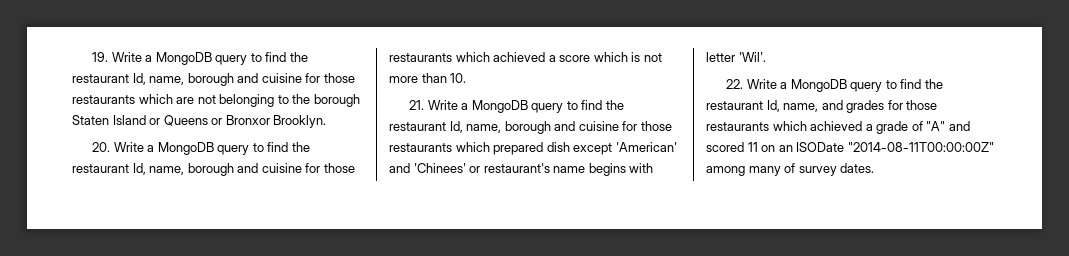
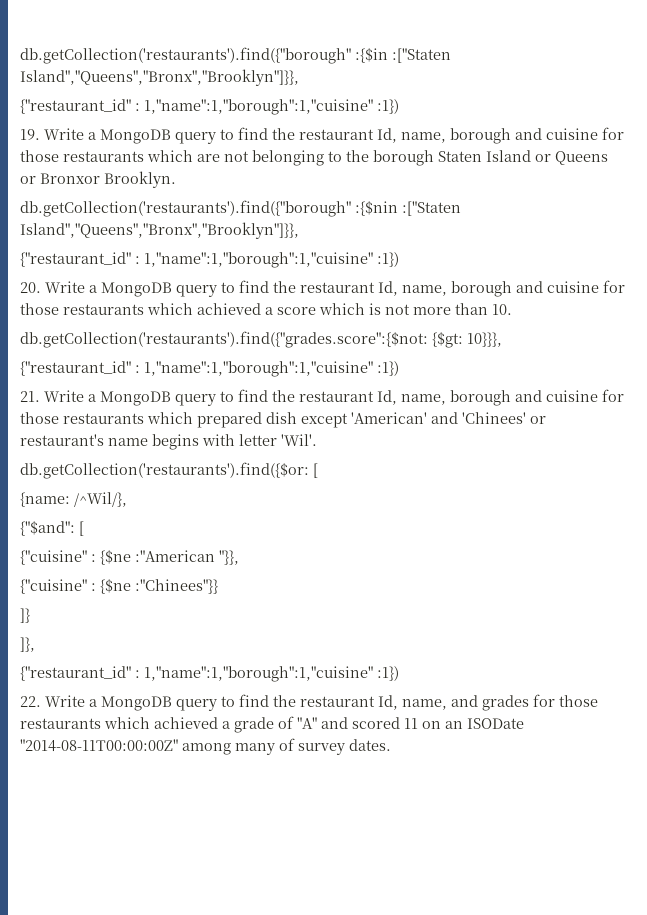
+ db.getCollection('restaurants').find({"borough" :{$in :["Staten Island","Queens","Bronx","Brooklyn"]}},
+ {"restaurant_id" : 1,"name":1,"borough":1,"cuisine" :1})
+ db.getCollection('restaurants').find({"borough" :{$nin :["Staten Island","Queens","Bronx","Brooklyn"]}},
+ {"restaurant_id" : 1,"name":1,"borough":1,"cuisine" :1})
+ db.getCollection('restaurants').find({"grades.score":{$not: {$gt: 10}}},
+ {"restaurant_id" : 1,"name":1,"borough":1,"cuisine" :1})
+ db.getCollection('restaurants').find({$or: [
+ {name: /^Wil/},
+ {"$and": [
+ {"cuisine" : {$ne :"American "}},
+ {"cuisine" : {$ne :"Chinees"}}
+ ]}
+ ]},
+ {"restaurant_id" : 1,"name":1,"borough":1,"cuisine" :1})

